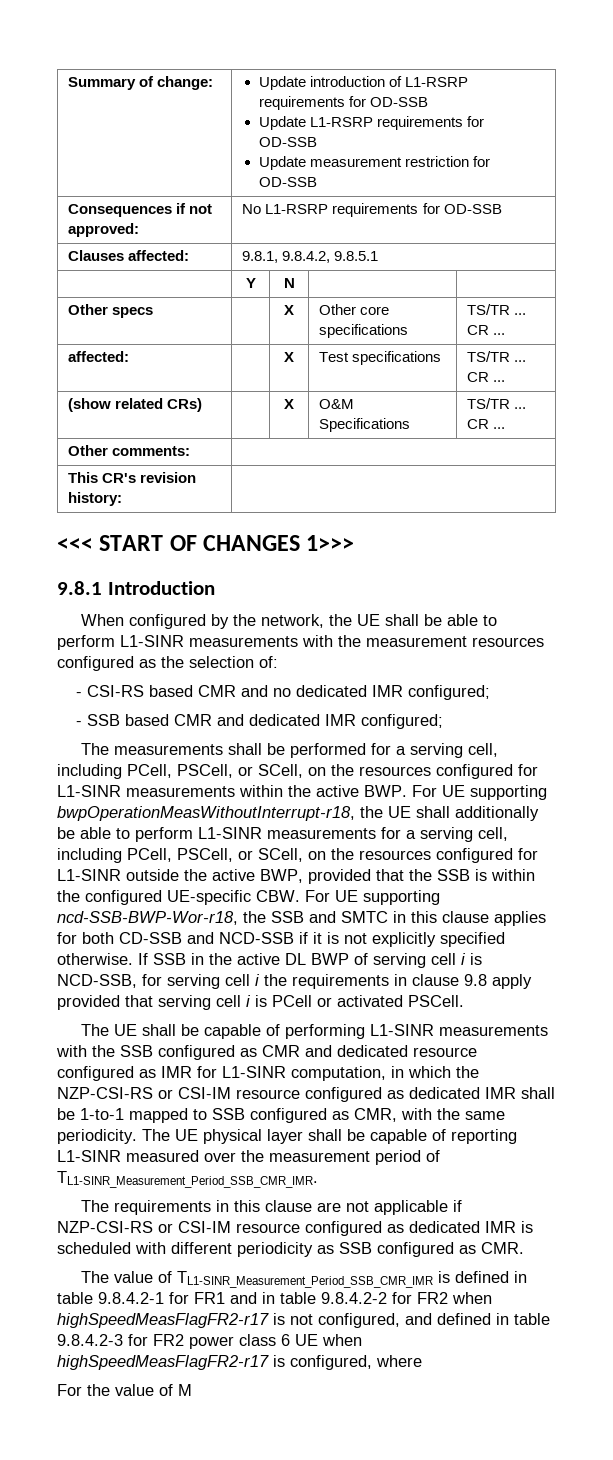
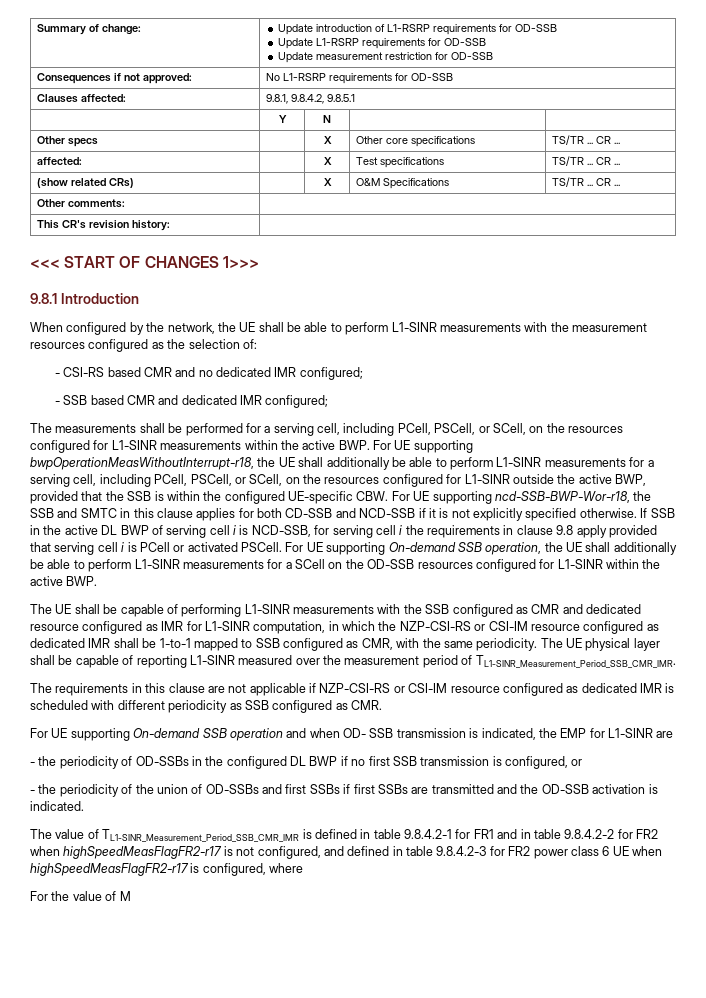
+ For UE supporting On-demand SSB operation, the UE shall additionally be able to perform L1-SINR measurements for a SCell on the OD-SSB resources configured for L1-SINR within the active BWP.
+ For UE supporting On-demand SSB operation and when OD- SSB transmission is indicated, the EMP for L1-SINR are
+ - the periodicity of OD-SSBs in the configured DL BWP if no first SSB transmission is configured, or
+ - the periodicity of the union of OD-SSBs and first SSBs if first SSBs are transmitted and the OD-SSB activation is indicated.

